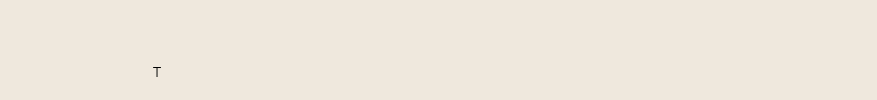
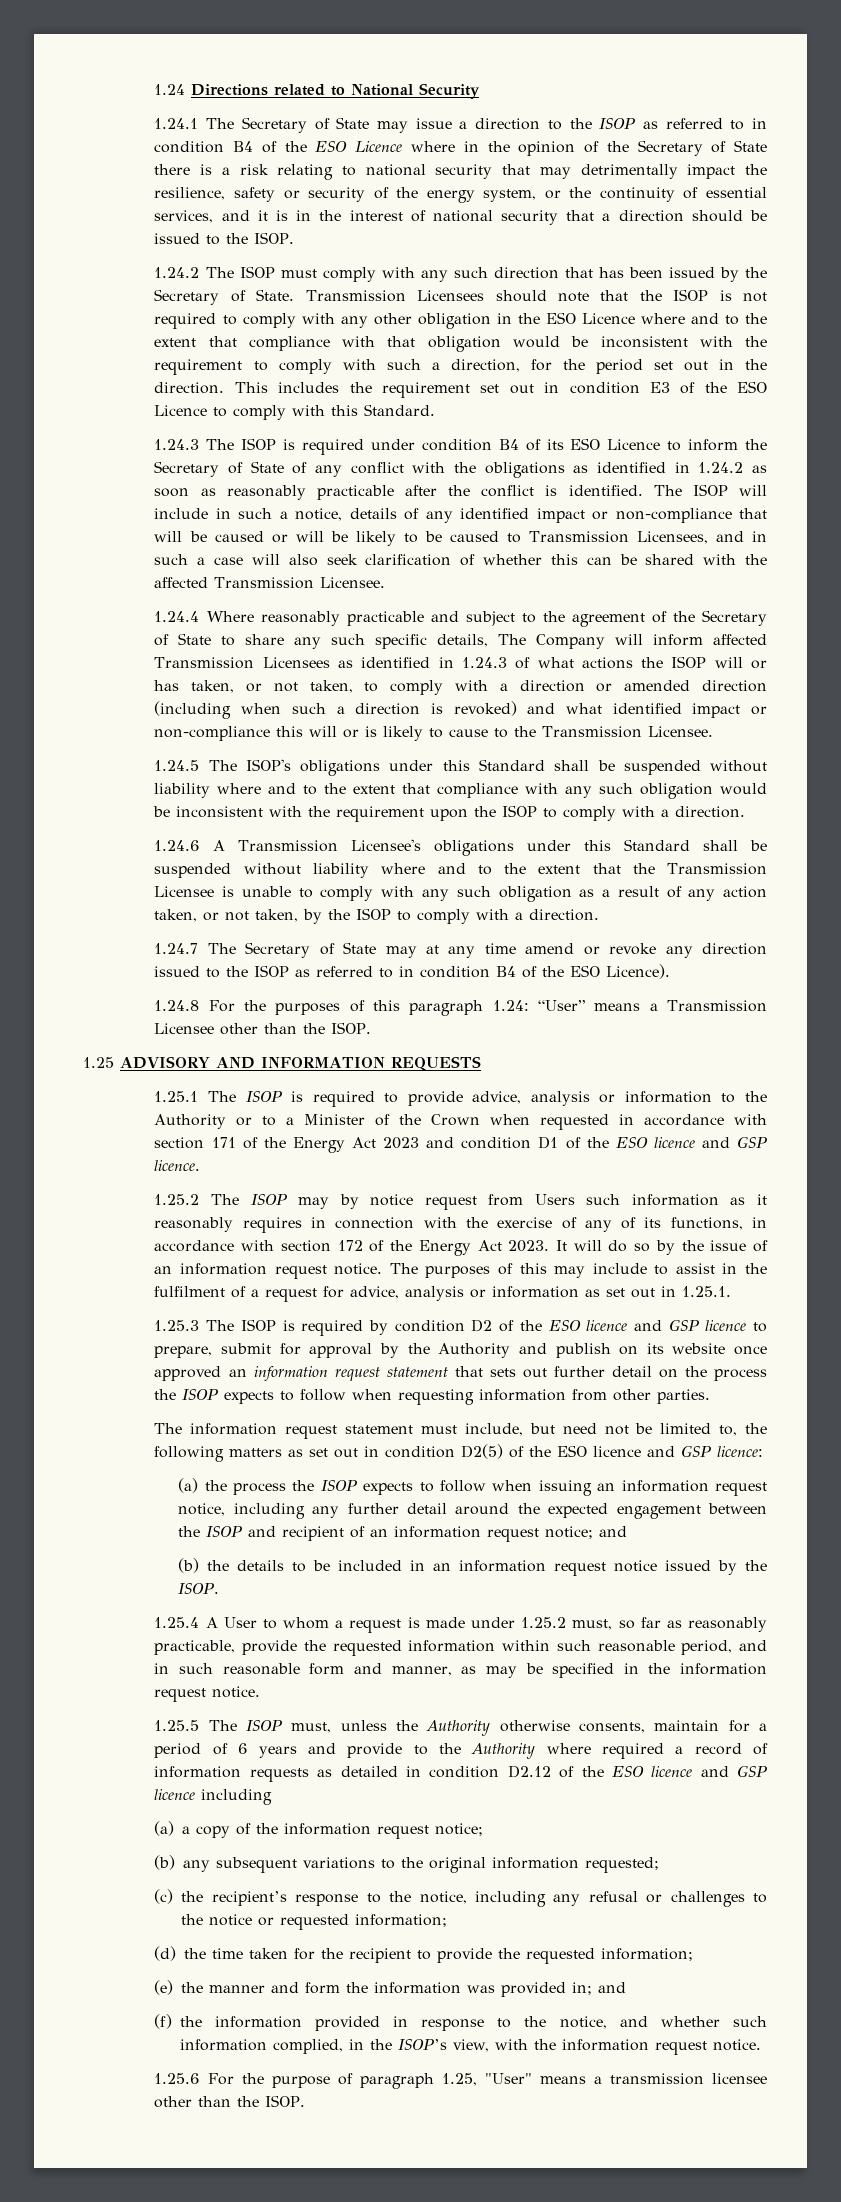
- T
+ 1.24 Directions related to National Security
+ 1.24.1 The Secretary of State may issue a direction to the ISOP as referred to in condition B4 of the ESO Licence where in the opinion of the Secretary of State there is a risk relating to national security that may detrimentally impact the resilience, safety or security of the energy system, or the continuity of essential services, and it is in the interest of national security that a direction should be issued to the ISOP.
+ 1.24.2 The ISOP must comply with any such direction that has been issued by the Secretary of State. Transmission Licensees should note that the ISOP is not required to comply with any other obligation in the ESO Licence where and to the extent that compliance with that obligation would be inconsistent with the requirement to comply with such a direction, for the period set out in the direction. This includes the requirement set out in condition E3 of the ESO Licence to comply with this Standard.
+ 1.24.3 The ISOP is required under condition B4 of its ESO Licence to inform the Secretary of State of any conflict with the obligations as identified in 1.24.2 as soon as reasonably practicable after the conflict is identified. The ISOP will include in such a notice, details of any identified impact or non-compliance that will be caused or will be likely to be caused to Transmission Licensees, and in such a case will also seek clarification of whether this can be shared with the affected Transmission Licensee.
+ 1.24.4 Where reasonably practicable and subject to the agreement of the Secretary of State to share any such specific details, The Company will inform affected Transmission Licensees as identified in 1.24.3 of what actions the ISOP will or has taken, or not taken, to comply with a direction or amended direction (including when such a direction is revoked) and what identified impact or non-compliance this will or is likely to cause to the Transmission Licensee.
+ 1.24.5 The ISOP's obligations under this Standard shall be suspended without liability where and to the extent that compliance with any such obligation would be inconsistent with the requirement upon the ISOP to comply with a direction.
+ 1.24.6 A Transmission Licensee's obligations under this Standard shall be suspended without liability where and to the extent that the Transmission Licensee is unable to comply with any such obligation as a result of any action taken, or not taken, by the ISOP to comply with a direction.
+ 1.24.7 The Secretary of State may at any time amend or revoke any direction issued to the ISOP as referred to in condition B4 of the ESO Licence).
+ 1.24.8 For the purposes of this paragraph 1.24: “User” means a Transmission Licensee other than the ISOP.
+ 1.25 ADVISORY AND INFORMATION REQUESTS
+ 1.25.1 The ISOP is required to provide advice, analysis or information to the Authority or to a Minister of the Crown when requested in accordance with section 171 of the Energy Act 2023 and condition D1 of the ESO licence and GSP licence.
+ 1.25.2 The ISOP may by notice request from Users such information as it reasonably requires in connection with the exercise of any of its functions, in accordance with section 172 of the Energy Act 2023. It will do so by the issue of an information request notice. The purposes of this may include to assist in the fulfilment of a request for advice, analysis or information as set out in 1.25.1.
+ 1.25.3 The ISOP is required by condition D2 of the ESO licence and GSP licence to prepare, submit for approval by the Authority and publish on its website once approved an information request statement that sets out further detail on the process the ISOP expects to follow when requesting information from other parties.
+ The information request statement must include, but need not be limited to, the following matters as set out in condition D2(5) of the ESO licence and GSP licence:
+ (a) the process the ISOP expects to follow when issuing an information request notice, including any further detail around the expected engagement between the ISOP and recipient of an information request notice; and
+ (b) the details to be included in an information request notice issued by the ISOP.
+ 1.25.4 A User to whom a request is made under 1.25.2 must, so far as reasonably practicable, provide the requested information within such reasonable period, and in such reasonable form and manner, as may be specified in the information request notice.
+ 1.25.5 The ISOP must, unless the Authority otherwise consents, maintain for a period of 6 years and provide to the Authority where required a record of information requests as detailed in condition D2.12 of the ESO licence and GSP licence including
+ (a) a copy of the information request notice;
+ (b) any subsequent variations to the original information requested;
+ (c) the recipient’s response to the notice, including any refusal or challenges to the notice or requested information;
+ (d) the time taken for the recipient to provide the requested information;
+ (e) the manner and form the information was provided in; and
+ (f) the information provided in response to the notice, and whether such information complied, in the ISOP’s view, with the information request notice.
+ 1.25.6 For the purpose of paragraph 1.25, "User" means a transmission licensee other than the ISOP.

